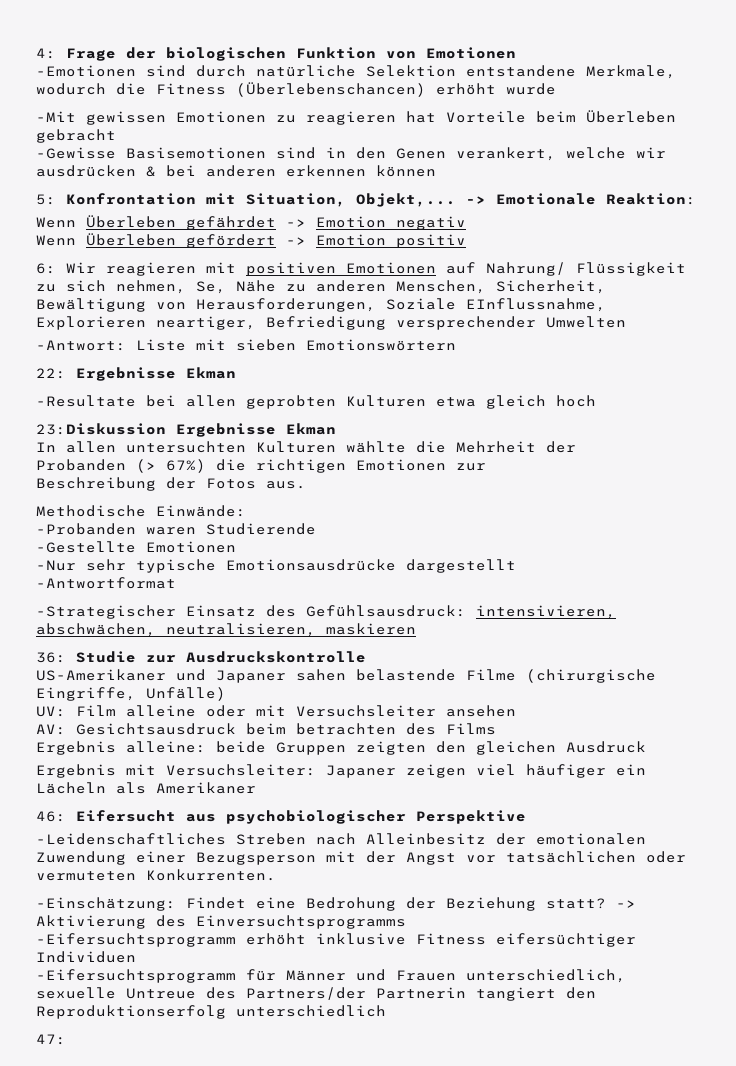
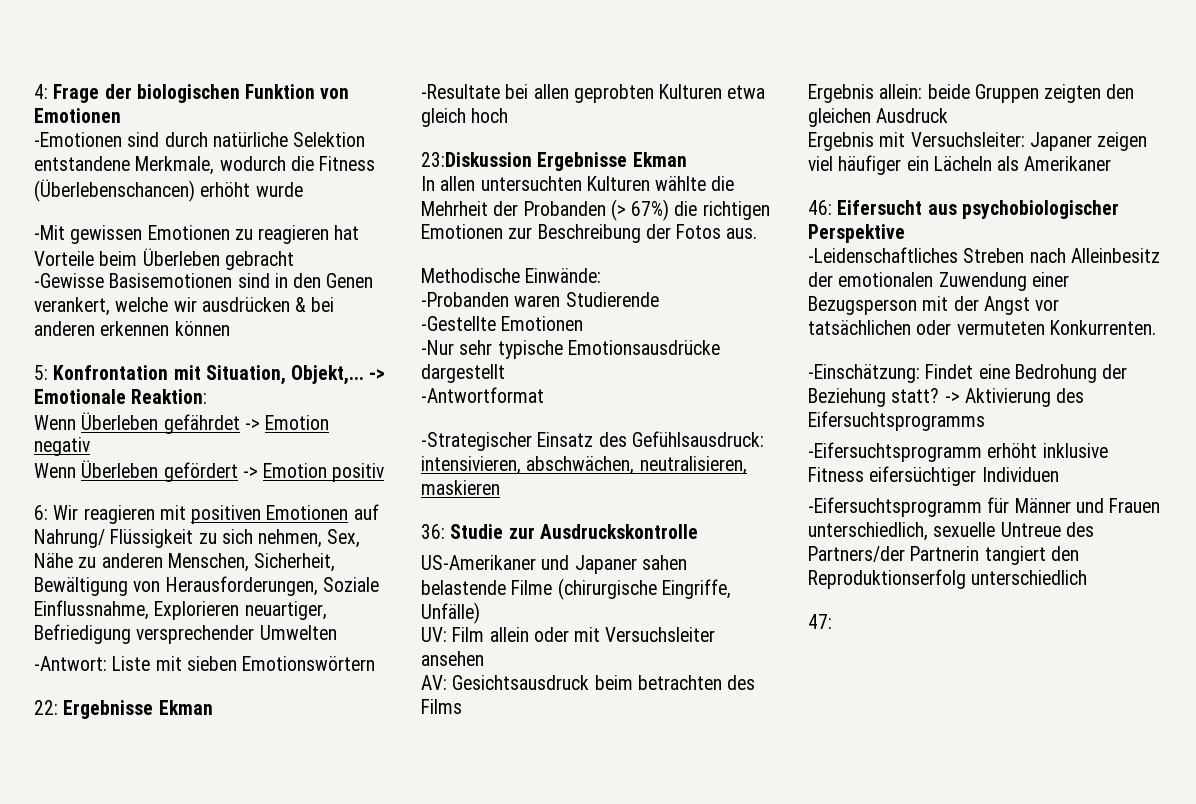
- 6: Wir reagieren mit positiven Emotionen auf Nahrung/ Flüssigkeit zu sich nehmen, Se, Nähe zu anderen Menschen, Sicherheit, Bewältigung von Herausforderungen, Soziale EInflussnahme, Explorieren neartiger, Befriedigung versprechender Umwelten
+ 6: Wir reagieren mit positiven Emotionen auf Nahrung/ Flüssigkeit zu sich nehmen, Sex, Nähe zu anderen Menschen, Sicherheit, Bewältigung von Herausforderungen, Soziale Einflussnahme, Explorieren neuartiger, Befriedigung versprechender Umwelten
- In allen untersuchten Kulturen wählte die Mehrheit der
- Probanden (> 67%) die richtigen Emotionen zur
- Beschreibung der Fotos aus.
+ In allen untersuchten Kulturen wählte die Mehrheit der Probanden (> 67%) die richtigen Emotionen zur Beschreibung der Fotos aus.
- UV: Film alleine oder mit Versuchsleiter ansehen
+ UV: Film allein oder mit Versuchsleiter ansehen
- Ergebnis alleine: beide Gruppen zeigten den gleichen Ausdruck
+ Ergebnis allein: beide Gruppen zeigten den gleichen Ausdruck
- -> Aktivierung des Einversuchtsprogramms
+ -> Aktivierung des Eifersuchtsprogramms

